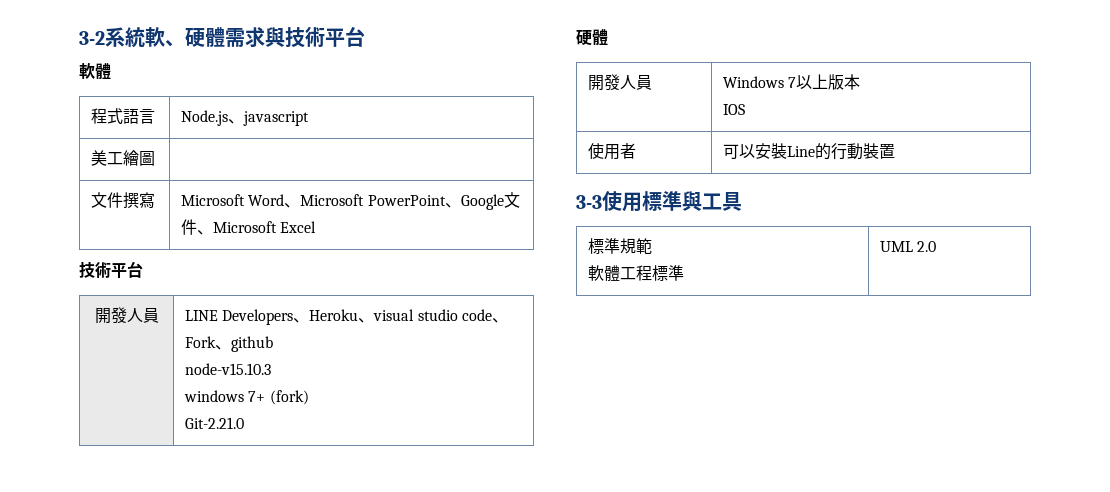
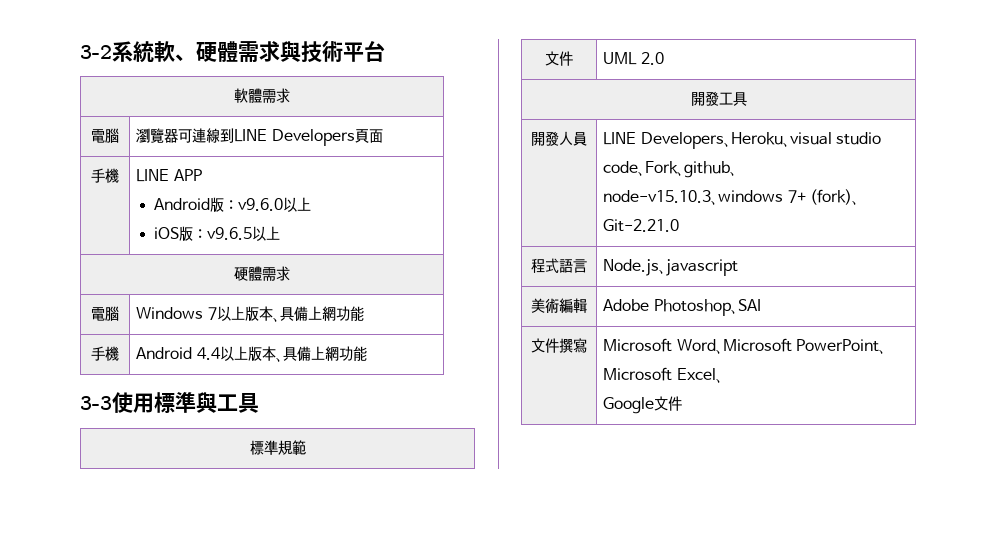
  3-2系統軟、硬體需求與技術平台
- 軟體
- 程式語言 | Node.js、javascript
- 美工繪圖 |
- 文件撰寫 | Microsoft Word、Microsoft PowerPoint、Google文件、Microsoft Excel
- 技術平台
+ 軟體需求
+ 電腦 | 瀏覽器可連線到LINE Developers頁面
+ 手機 | LINE APP
+ Android版：v9.6.0以上
+ iOS版：v9.6.5以上
+ 硬體需求
+ 電腦 | Windows 7以上版本、具備上網功能
+ 手機 | Android 4.4以上版本、具備上網功能
+ 3-3使用標準與工具
+ 標準規範
+ 文件 | UML 2.0
+ 開發工具
- 開發人員 | LINE Developers、Heroku、visual studio code、Fork、github
- node-v15.10.3
- windows 7+ (fork)
- Git-2.21.0
- 硬體
- 開發人員 | Windows 7以上版本
- IOS
- 使用者 | 可以安裝Line的行動裝置
- 3-3使用標準與工具
- 標準規範
- 軟體工程標準 | UML 2.0
+ 開發人員 | LINE Developers、Heroku、visual studio code、Fork、github、
+ node-v15.10.3、windows 7+ (fork)、Git-2.21.0
+ 程式語言 | Node.js、javascript
+ 美術編輯 | Adobe Photoshop、SAI
+ 文件撰寫 | Microsoft Word、Microsoft PowerPoint、Microsoft Excel、
+ Google文件

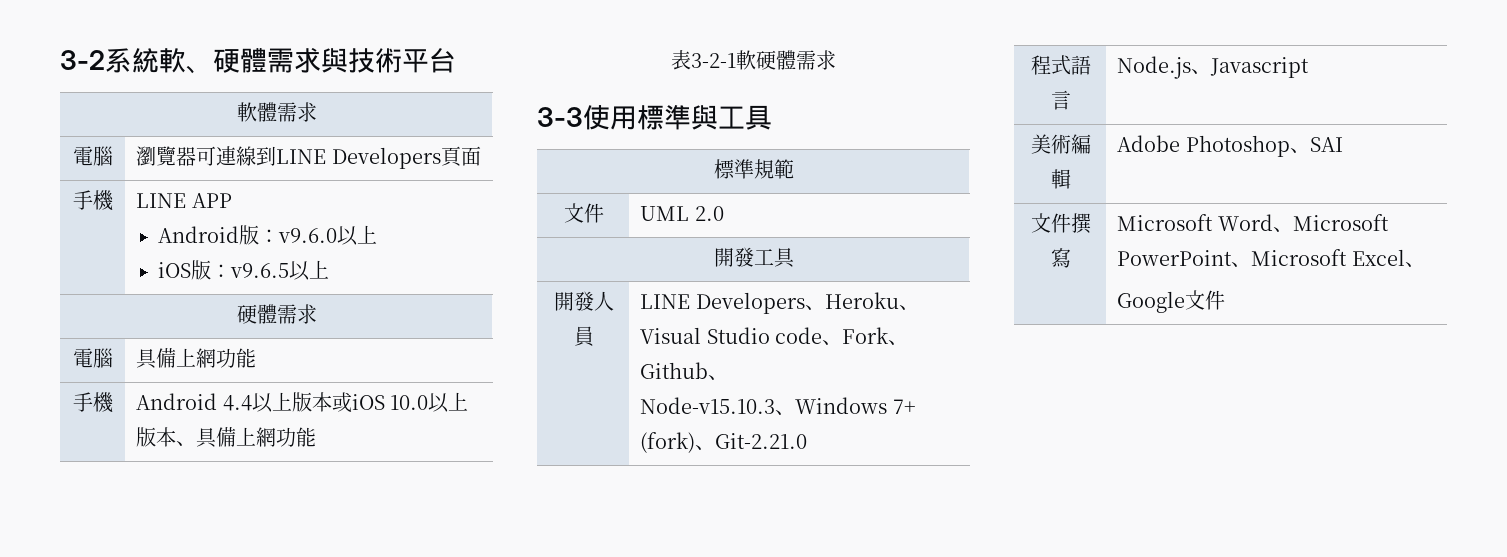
- 電腦 | Windows 7以上版本、具備上網功能
+ 電腦 | 具備上網功能
- 手機 | Android 4.4以上版本、具備上網功能
+ 手機 | Android 4.4以上版本或iOS 10.0以上版本、具備上網功能
+ 表3-2-1軟硬體需求
- 開發人員 | LINE Developers、Heroku、visual studio code、Fork、github、
- node-v15.10.3、windows 7+ (fork)、Git-2.21.0
+ 開發人員 | LINE Developers、Heroku、Visual Studio code、Fork、Github、
+ Node-v15.10.3、Windows 7+ (fork)、Git-2.21.0
- 程式語言 | Node.js、javascript
+ 程式語言 | Node.js、Javascript

